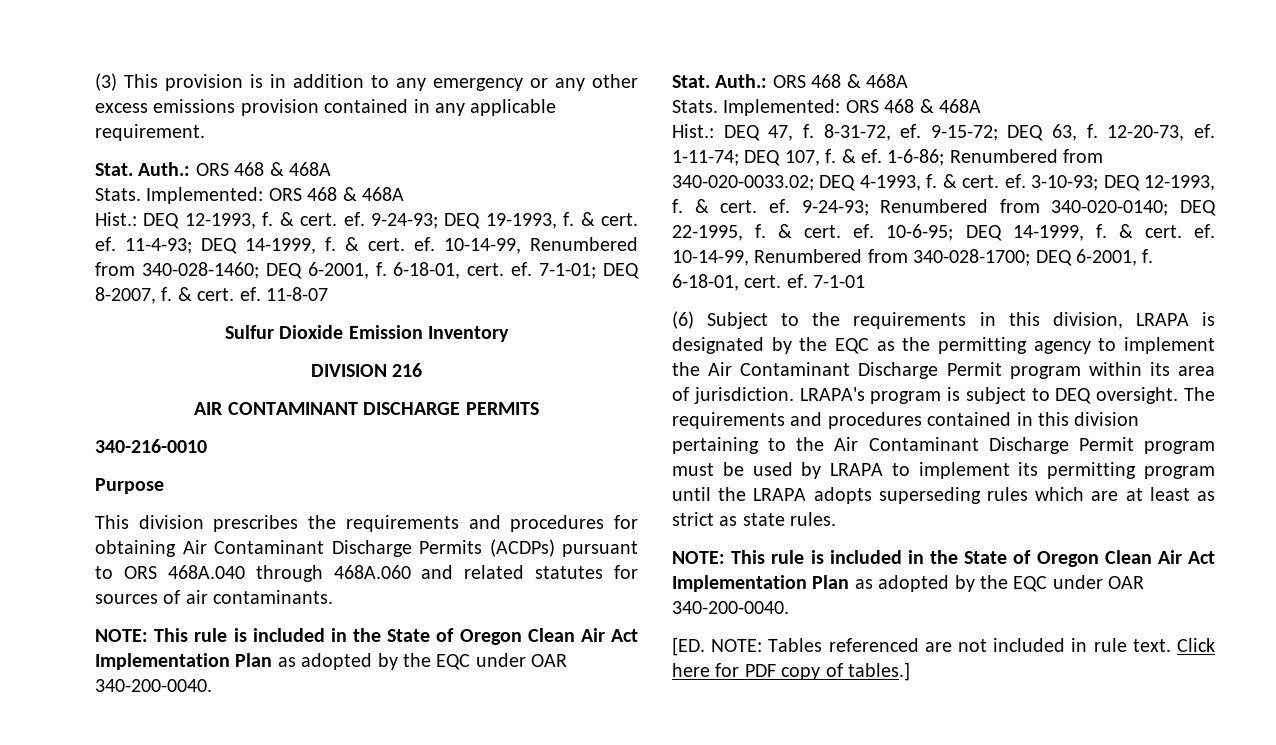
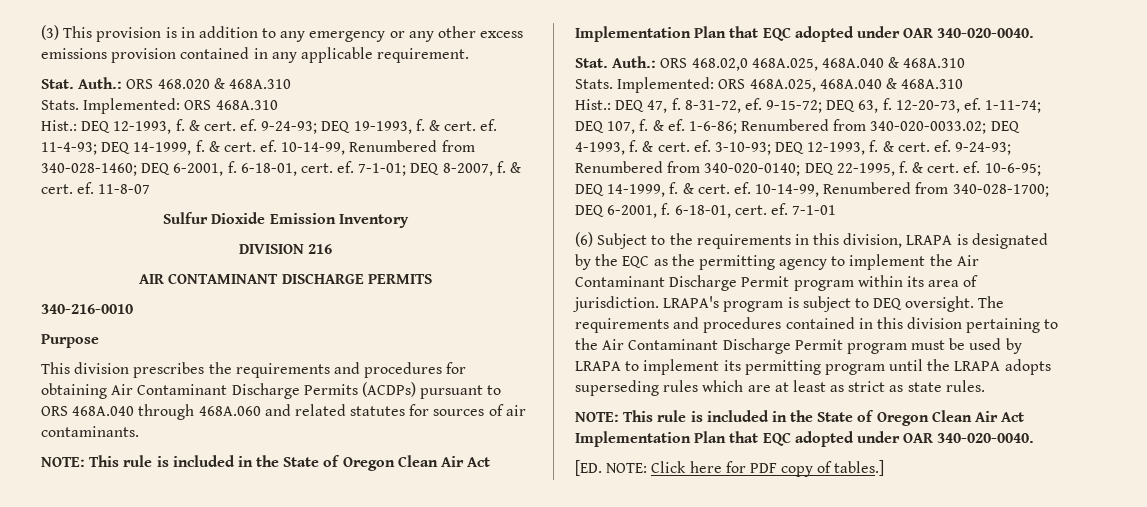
  (3) This provision is in addition to any emergency or any other excess emissions provision contained in any applicable requirement.
- Stat. Auth.: ORS 468 & 468A
- Stats. Implemented: ORS 468 & 468A
+ Stat. Auth.: ORS 468.020 & 468A.310
+ Stats. Implemented: ORS 468A.310
  This division prescribes the requirements and procedures for obtaining Air Contaminant Discharge Permits (ACDPs) pursuant to ORS 468A.040 through 468A.060 and related statutes for sources of air contaminants.
- NOTE: This rule is included in the State of Oregon Clean Air Act Implementation Plan as adopted by the EQC under OAR 340-200-0040.
- Stat. Auth.: ORS 468 & 468A
- Stats. Implemented: ORS 468 & 468A
+ NOTE: This rule is included in the State of Oregon Clean Air Act Implementation Plan that EQC adopted under OAR 340-020-0040.
+ Stat. Auth.: ORS 468.02,0 468A.025, 468A.040 & 468A.310
+ Stats. Implemented: ORS 468A.025, 468A.040 & 468A.310
  The requirements and procedures contained in this division pertaining to the Air Contaminant Discharge Permit program must be used by LRAPA to implement its permitting program until the LRAPA adopts superseding rules which are at least as strict as state rules.
- NOTE: This rule is included in the State of Oregon Clean Air Act Implementation Plan as adopted by the EQC under OAR 340-200-0040.
+ NOTE: This rule is included in the State of Oregon Clean Air Act Implementation Plan that EQC adopted under OAR 340-020-0040.
- [ED. NOTE: Tables referenced are not included in rule text. Click here for PDF copy of tables.]
+ [ED. NOTE: Click here for PDF copy of tables.]

